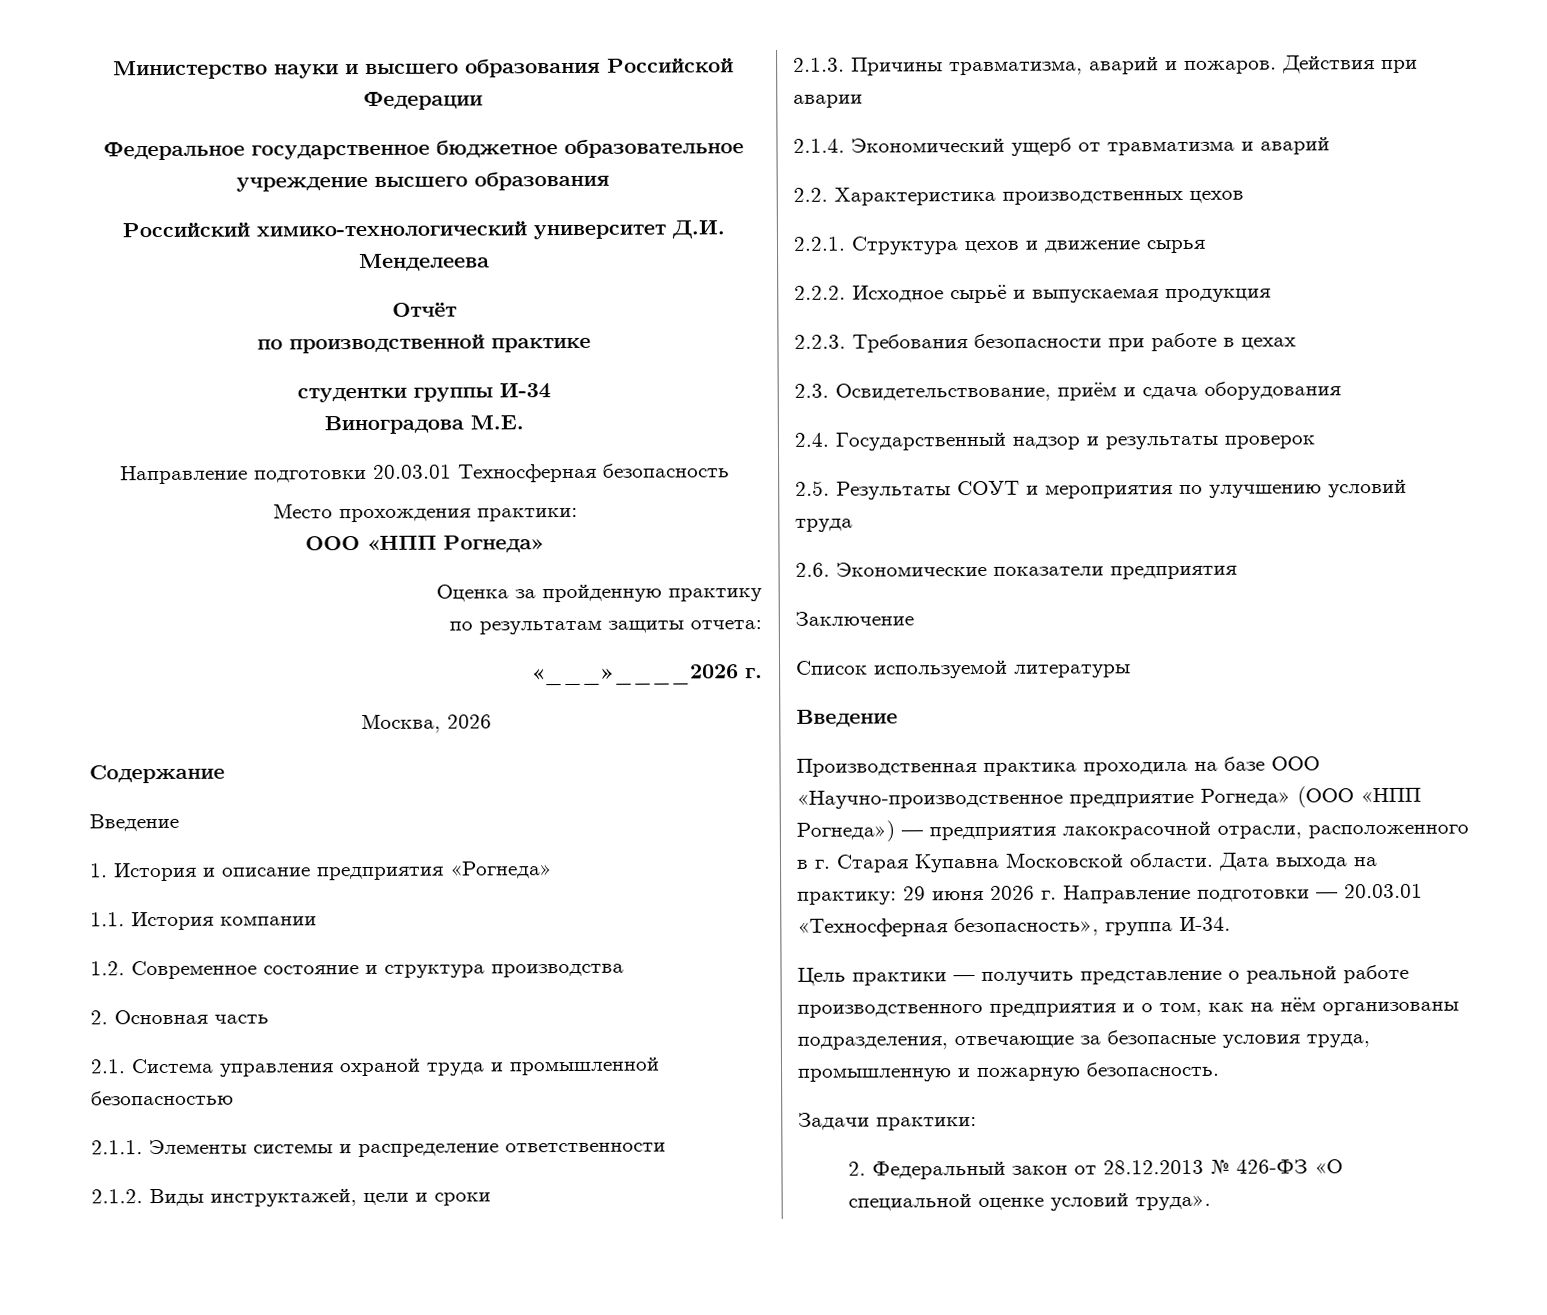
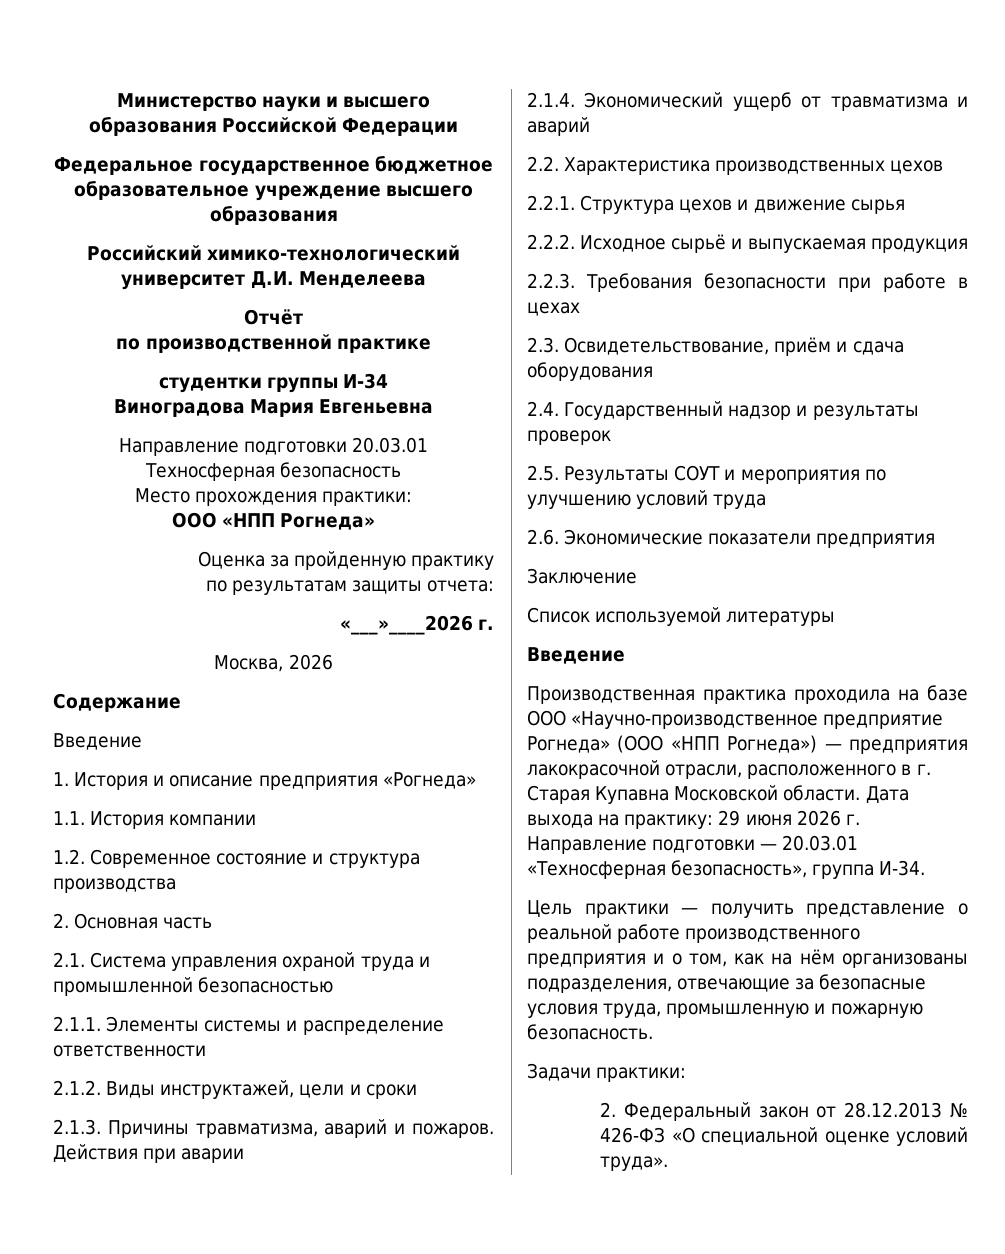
- Виноградова М.Е.
+ Виноградова Мария Евгеньевна

